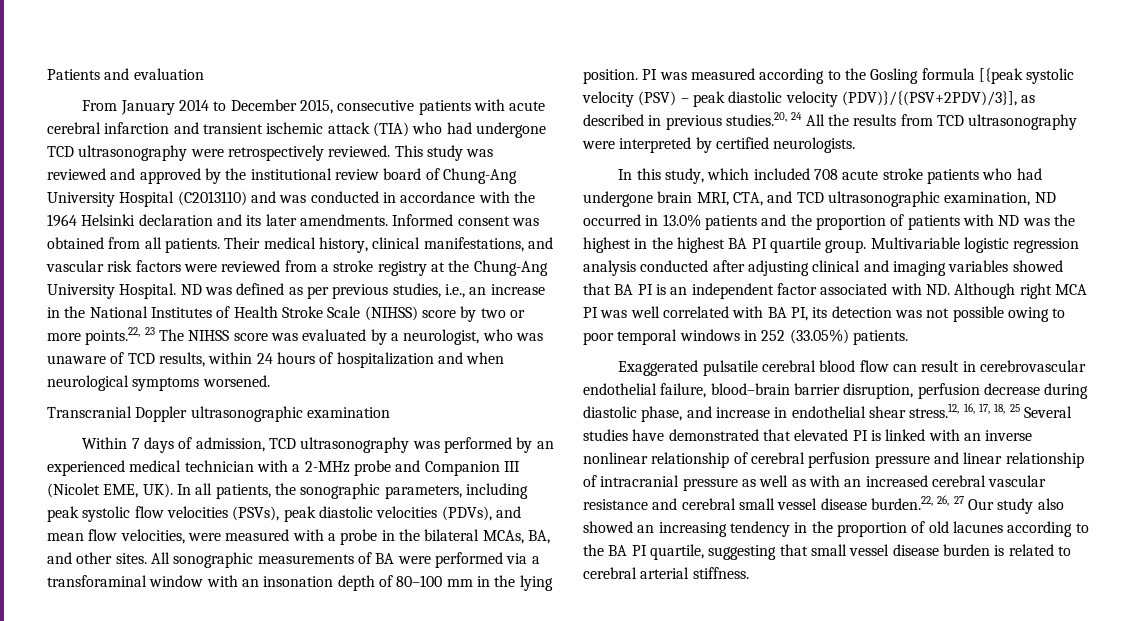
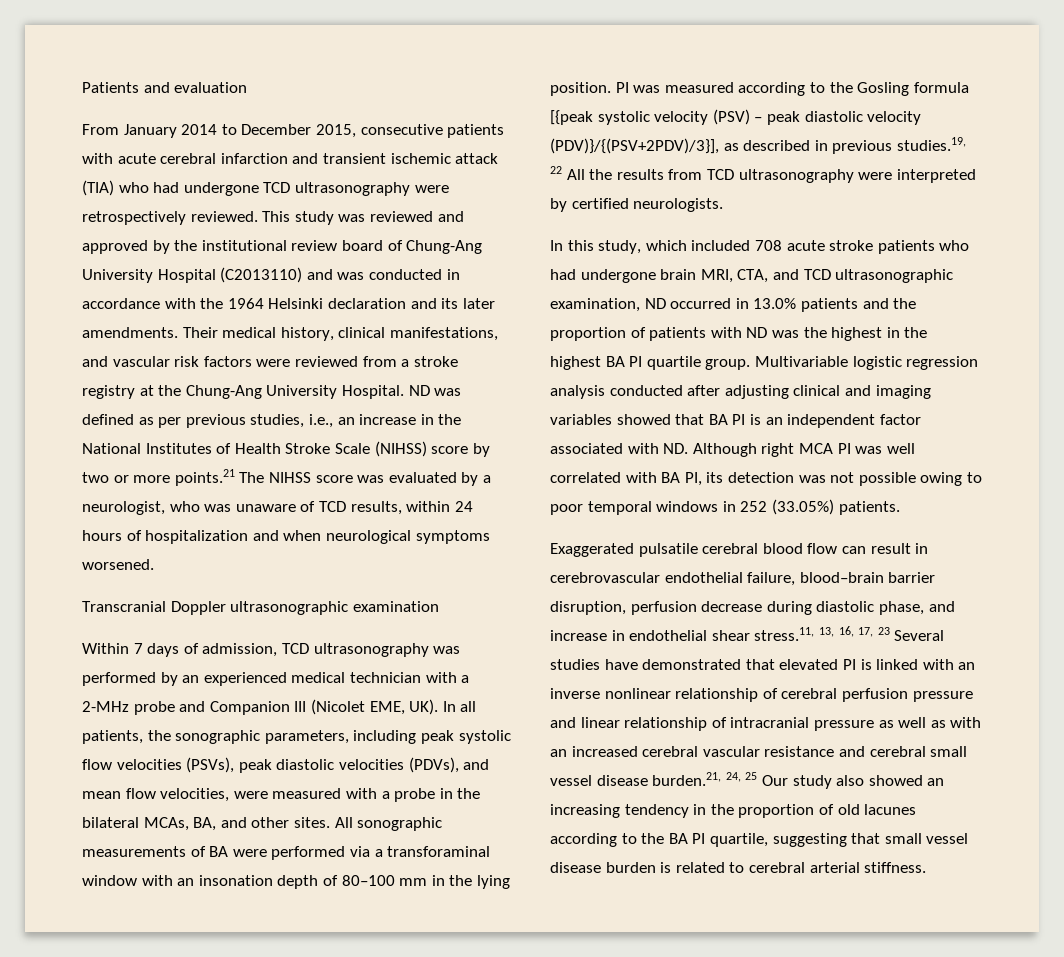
- Informed consent was obtained from all patients.
- ND was defined as per previous studies, i.e., an increase in the National Institutes of Health Stroke Scale (NIHSS) score by two or more points.22, 23 The NIHSS score was evaluated by a neurologist, who was unaware of TCD results, within 24 hours of hospitalization and when neurological symptoms worsened.
+ ND was defined as per previous studies, i.e., an increase in the National Institutes of Health Stroke Scale (NIHSS) score by two or more points.21 The NIHSS score was evaluated by a neurologist, who was unaware of TCD results, within 24 hours of hospitalization and when neurological symptoms worsened.
- PI was measured according to the Gosling formula [{peak systolic velocity (PSV) – peak diastolic velocity (PDV)}/{(PSV+2PDV)/3}], as described in previous studies.20, 24 All the results from TCD ultrasonography were interpreted by certified neurologists.
+ PI was measured according to the Gosling formula [{peak systolic velocity (PSV) – peak diastolic velocity (PDV)}/{(PSV+2PDV)/3}], as described in previous studies.19, 22 All the results from TCD ultrasonography were interpreted by certified neurologists.
- Exaggerated pulsatile cerebral blood flow can result in cerebrovascular endothelial failure, blood–brain barrier disruption, perfusion decrease during diastolic phase, and increase in endothelial shear stress.12, 16, 17, 18, 25 Several studies have demonstrated that elevated PI is linked with an inverse nonlinear relationship of cerebral perfusion pressure and linear relationship of intracranial pressure as well as with an increased cerebral vascular resistance and cerebral small vessel disease burden.22, 26, 27 Our study also showed an increasing tendency in the proportion of old lacunes according to the BA PI quartile, suggesting that small vessel disease burden is related to cerebral arterial stiffness.
+ Exaggerated pulsatile cerebral blood flow can result in cerebrovascular endothelial failure, blood–brain barrier disruption, perfusion decrease during diastolic phase, and increase in endothelial shear stress.11, 13, 16, 17, 23 Several studies have demonstrated that elevated PI is linked with an inverse nonlinear relationship of cerebral perfusion pressure and linear relationship of intracranial pressure as well as with an increased cerebral vascular resistance and cerebral small vessel disease burden.21, 24, 25 Our study also showed an increasing tendency in the proportion of old lacunes according to the BA PI quartile, suggesting that small vessel disease burden is related to cerebral arterial stiffness.

